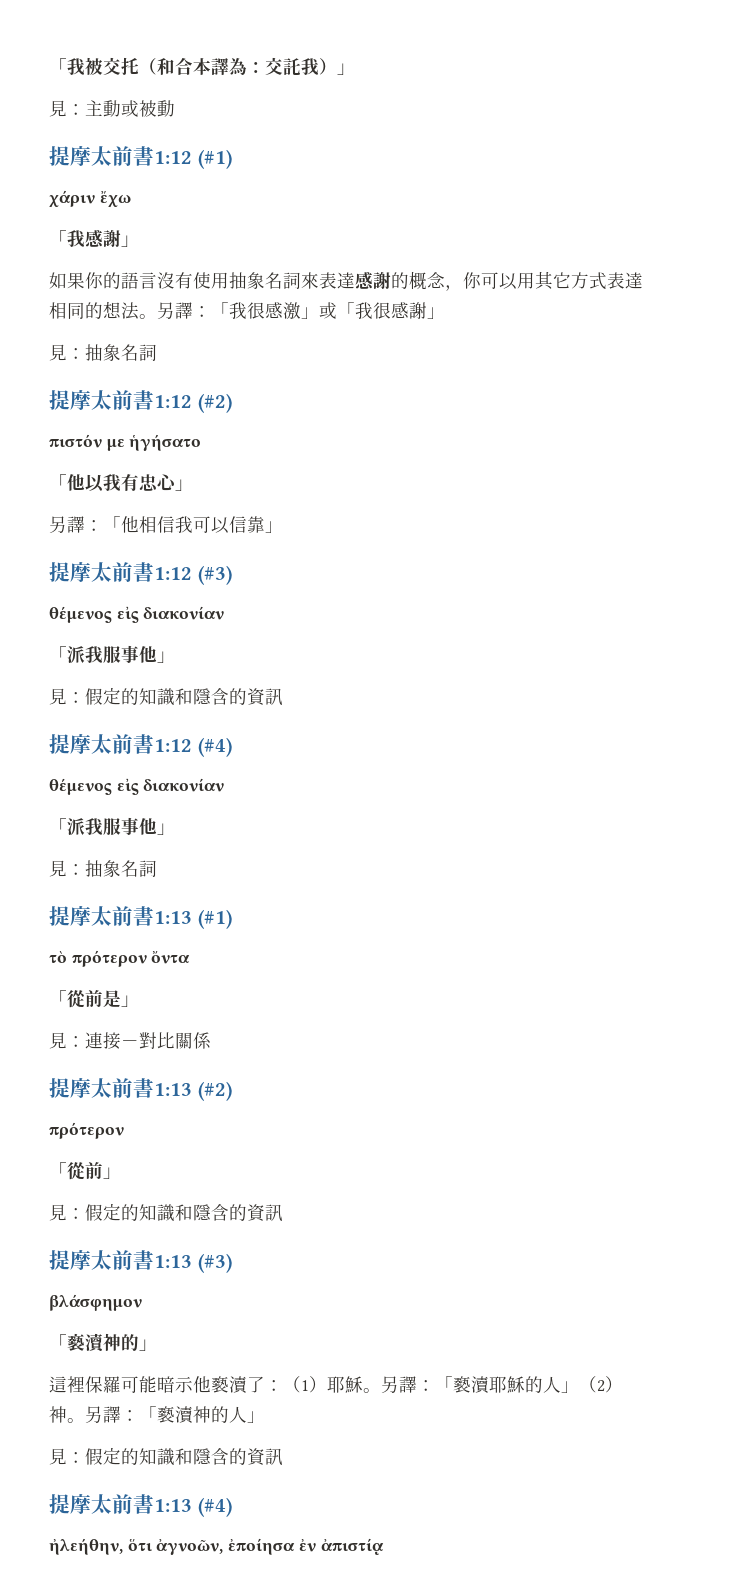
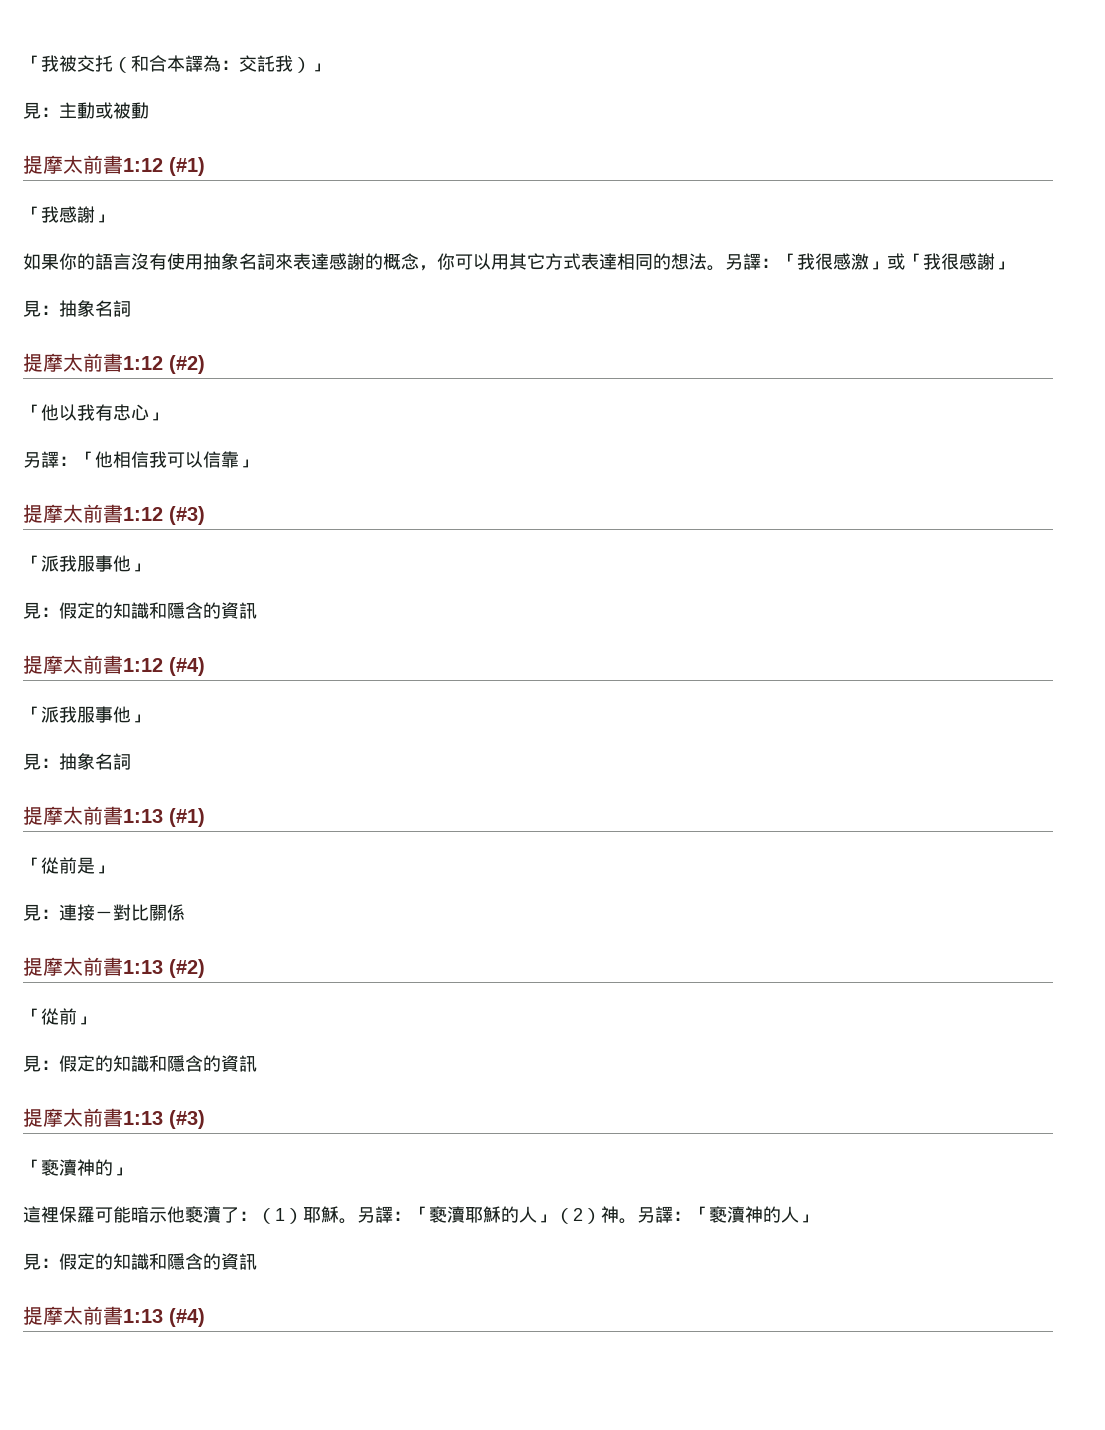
- χάριν ἔχω
- πιστόν με ἡγήσατο
  提摩太前書1:12 (#3)
- θέμενος εἰς διακονίαν
  提摩太前書1:12 (#4)
- θέμενος εἰς διακονίαν
- τὸ πρότερον ὄντα
  提摩太前書1:13 (#2)
- πρότερον
- βλάσφημον
- ἠλεήθην, ὅτι ἀγνοῶν, ἐποίησα ἐν ἀπιστίᾳ

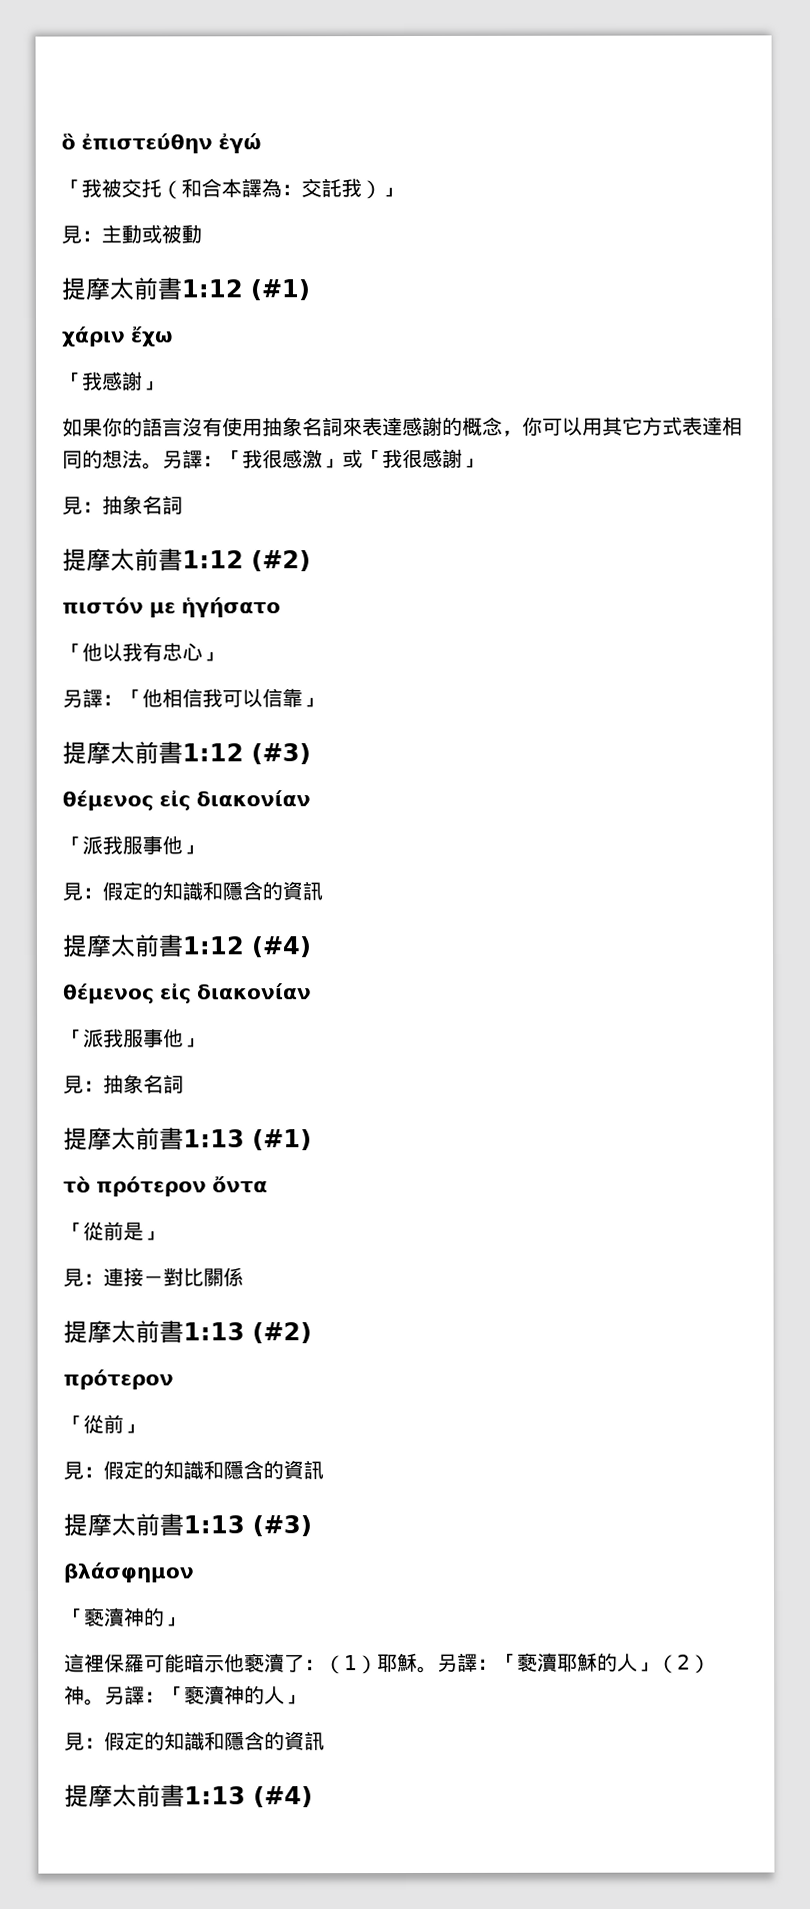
+ ὃ ἐπιστεύθην ἐγώ
+ χάριν ἔχω
+ πιστόν με ἡγήσατο
  提摩太前書1:12 (#3)
+ θέμενος εἰς διακονίαν
  提摩太前書1:12 (#4)
+ θέμενος εἰς διακονίαν
+ τὸ πρότερον ὄντα
  提摩太前書1:13 (#2)
+ πρότερον
+ βλάσφημον

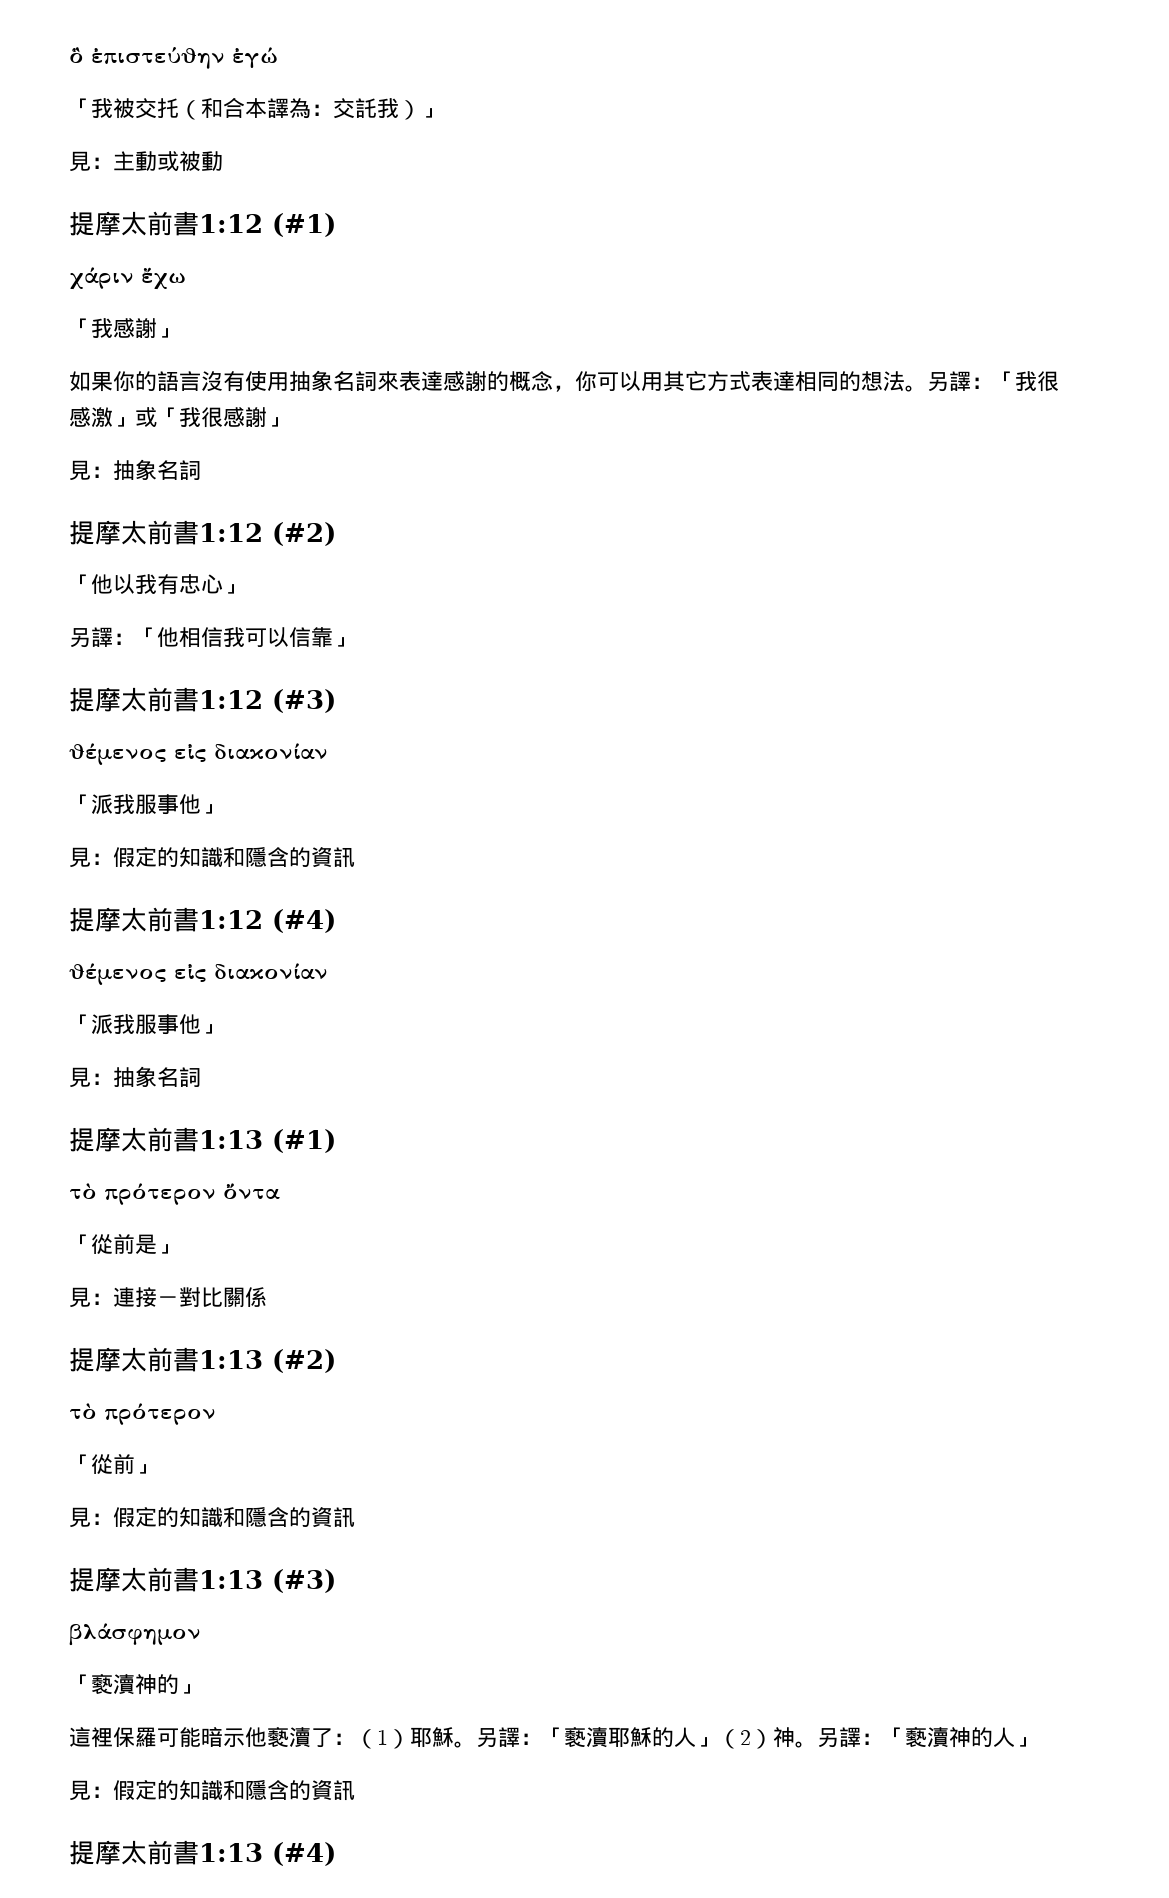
- πιστόν με ἡγήσατο
  提摩太前書1:13 (#2)
- πρότερον
+ τὸ πρότερον

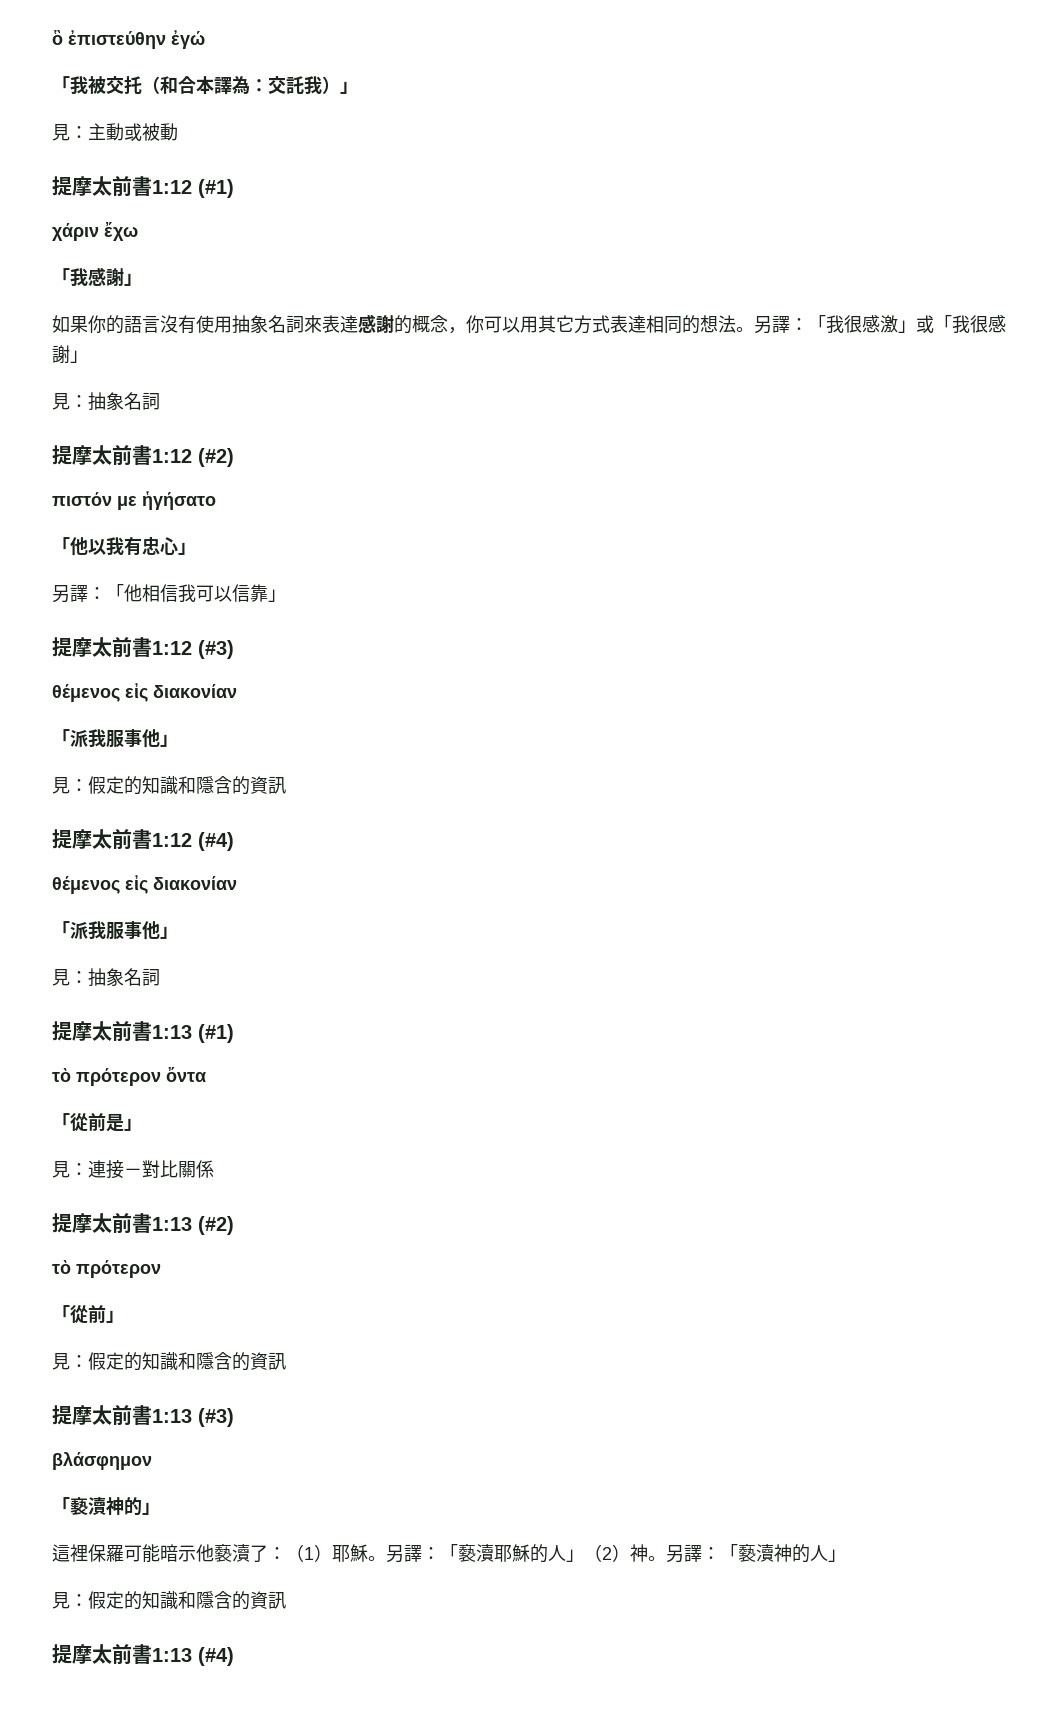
+ πιστόν με ἡγήσατο

